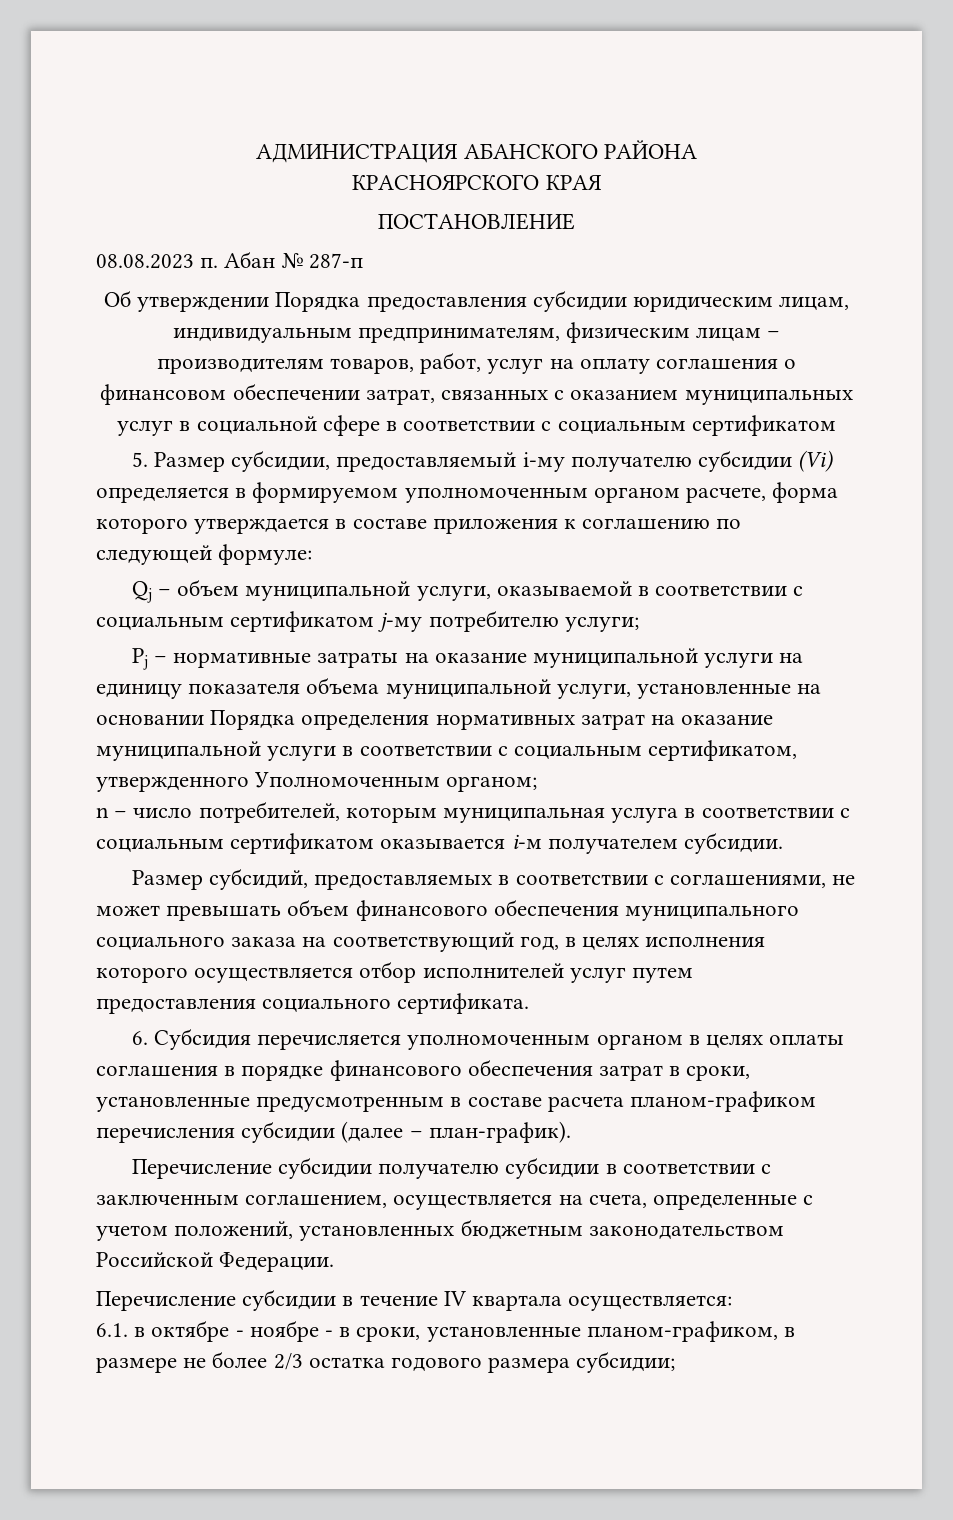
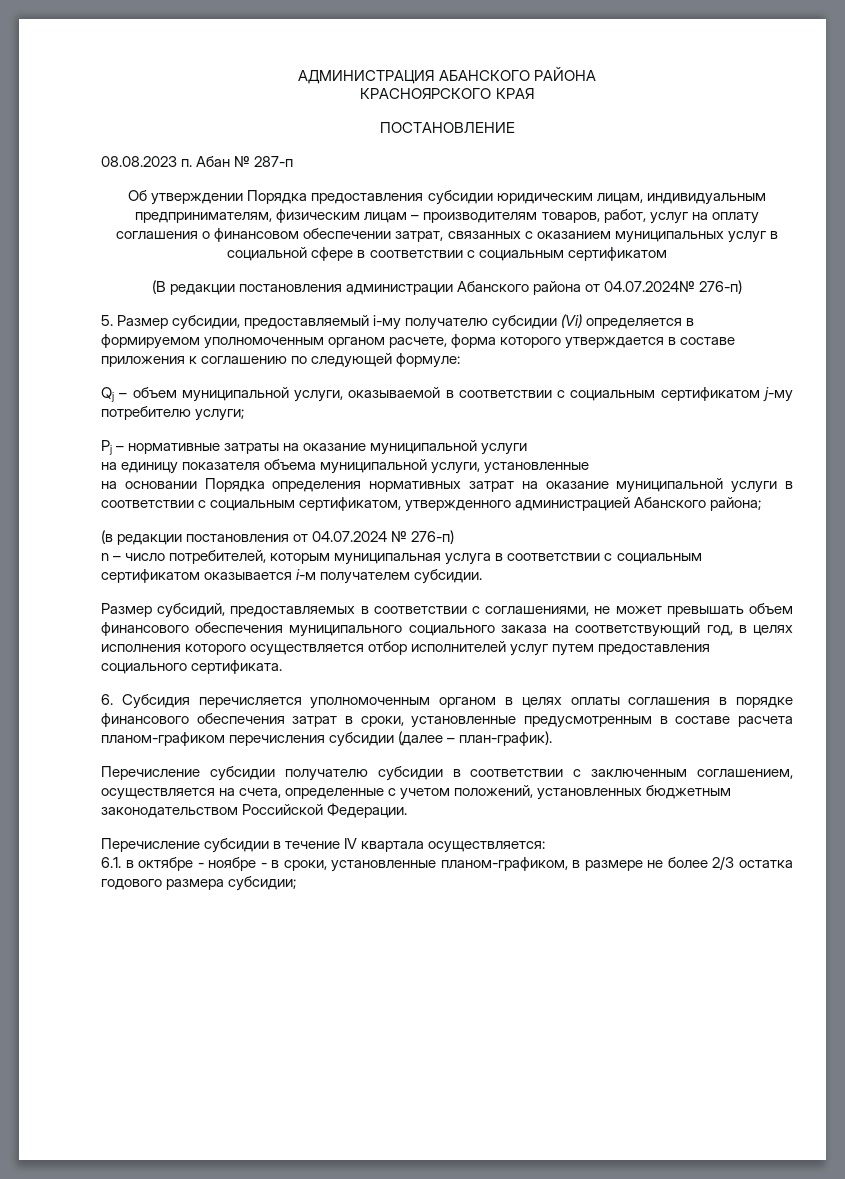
+ (В редакции постановления администрации Абанского района от 04.07.2024№ 276-п)
- Pj – нормативные затраты на оказание муниципальной услуги на единицу показателя объема муниципальной услуги, установленные на основании Порядка определения нормативных затрат на оказание муниципальной услуги в соответствии с социальным сертификатом, утвержденного Уполномоченным органом;
+ Pj – нормативные затраты на оказание муниципальной услуги
+ на единицу показателя объема муниципальной услуги, установленные
+ на основании Порядка определения нормативных затрат на оказание муниципальной услуги в соответствии с социальным сертификатом, утвержденного администрацией Абанского района;
+ (в редакции постановления от 04.07.2024 № 276-п)

